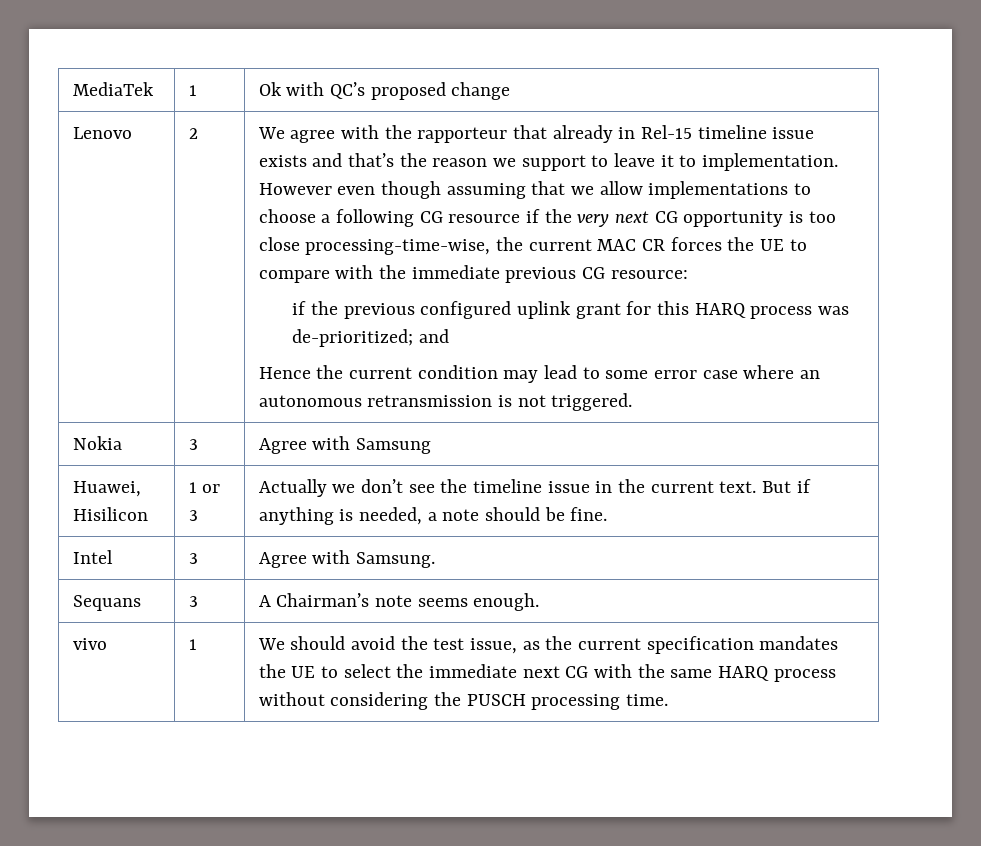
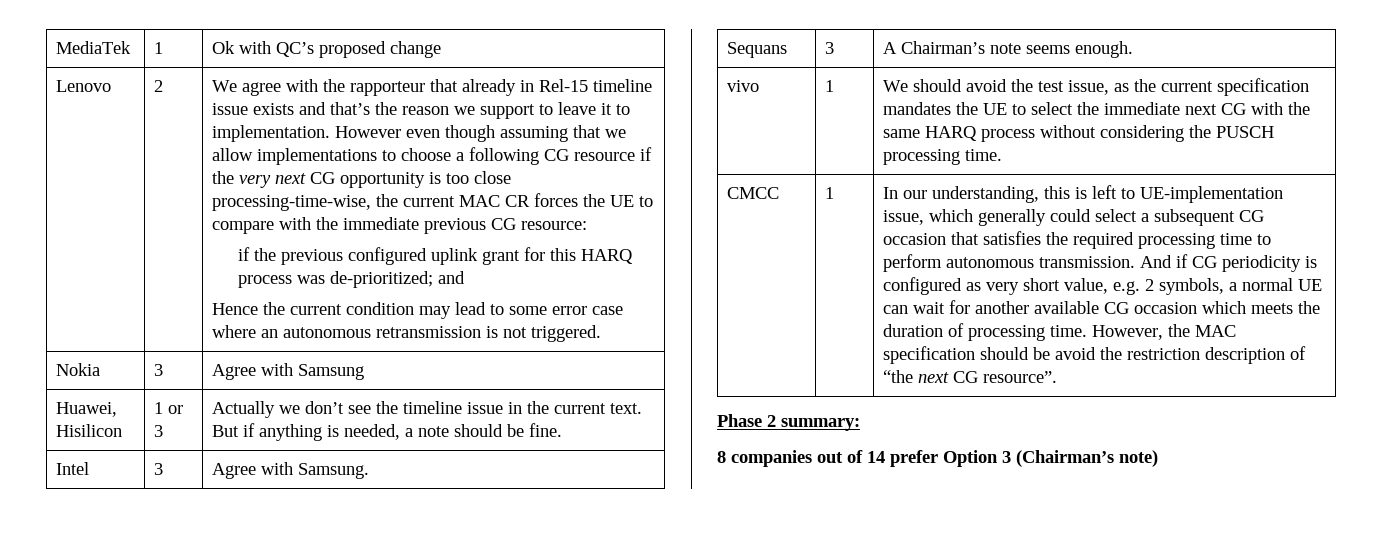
+ CMCC | 1 | In our understanding, this is left to UE-implementation issue, which generally could select a subsequent CG occasion that satisfies the required processing time to perform autonomous transmission. And if CG periodicity is configured as very short value, e.g. 2 symbols, a normal UE can wait for another available CG occasion which meets the duration of processing time. However, the MAC specification should be avoid the restriction description of “the next CG resource”.
+ Phase 2 summary:
+ 8 companies out of 14 prefer Option 3 (Chairman’s note)

